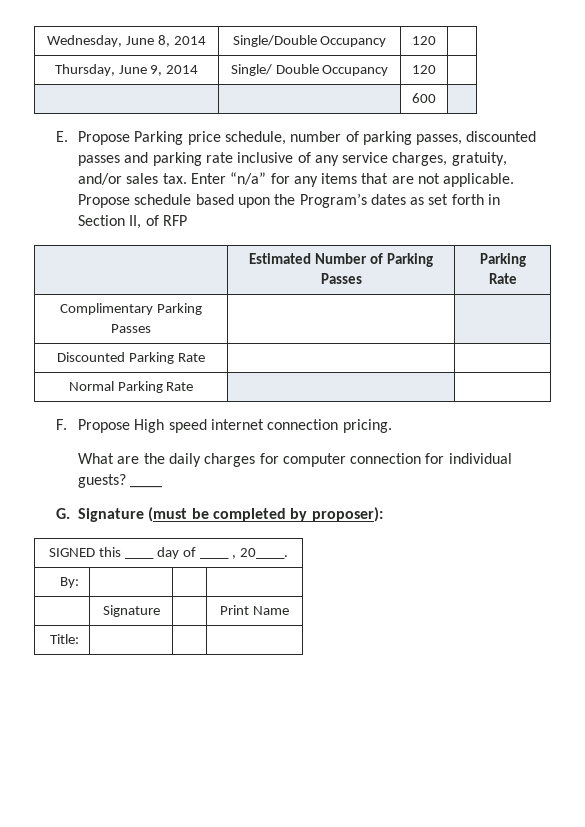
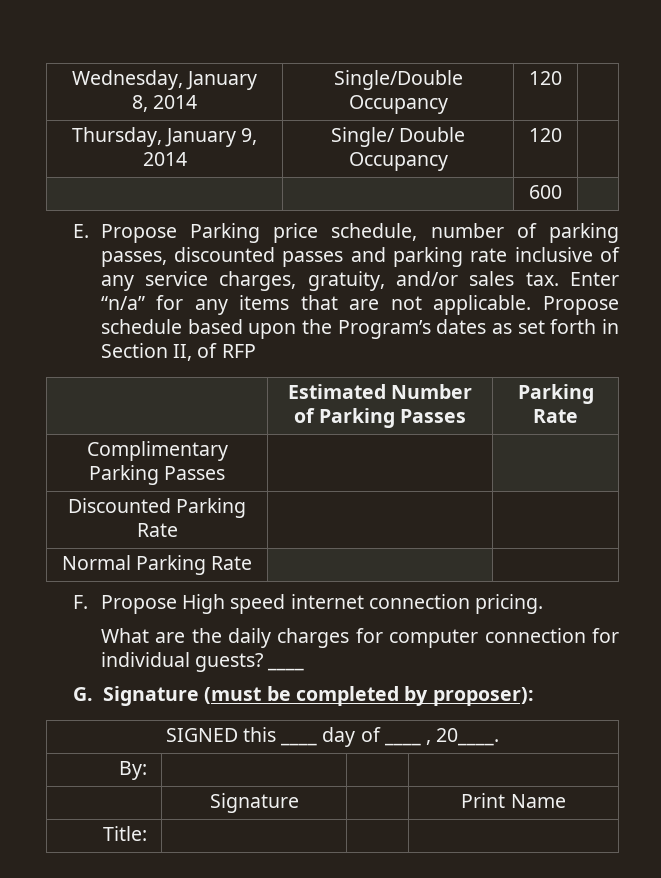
- Wednesday, June 8, 2014 | Single/Double Occupancy | 120 |
+ Wednesday, January 8, 2014 | Single/Double Occupancy | 120 |
- Thursday, June 9, 2014 | Single/ Double Occupancy | 120 |
+ Thursday, January 9, 2014 | Single/ Double Occupancy | 120 |

